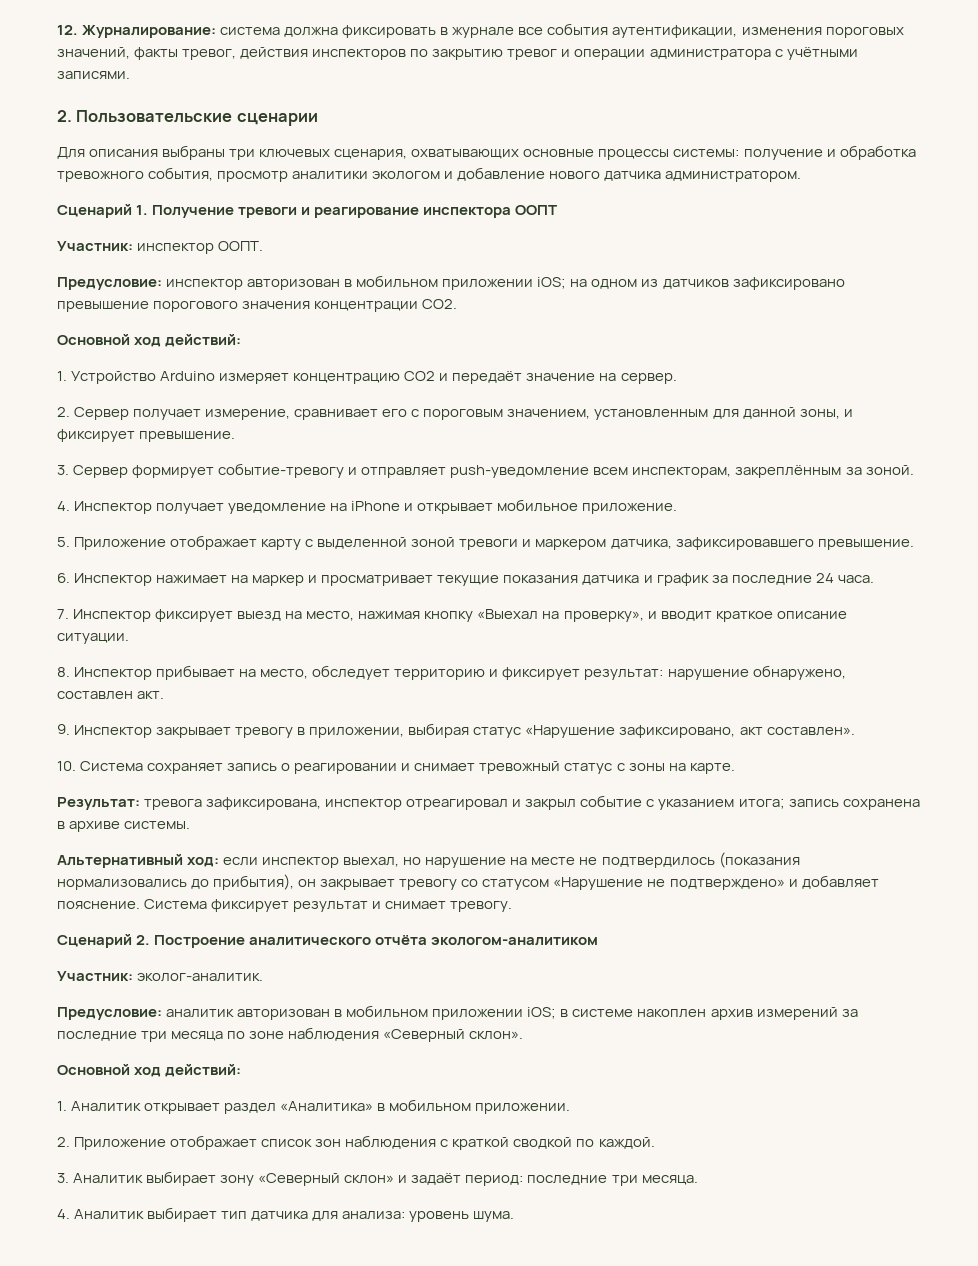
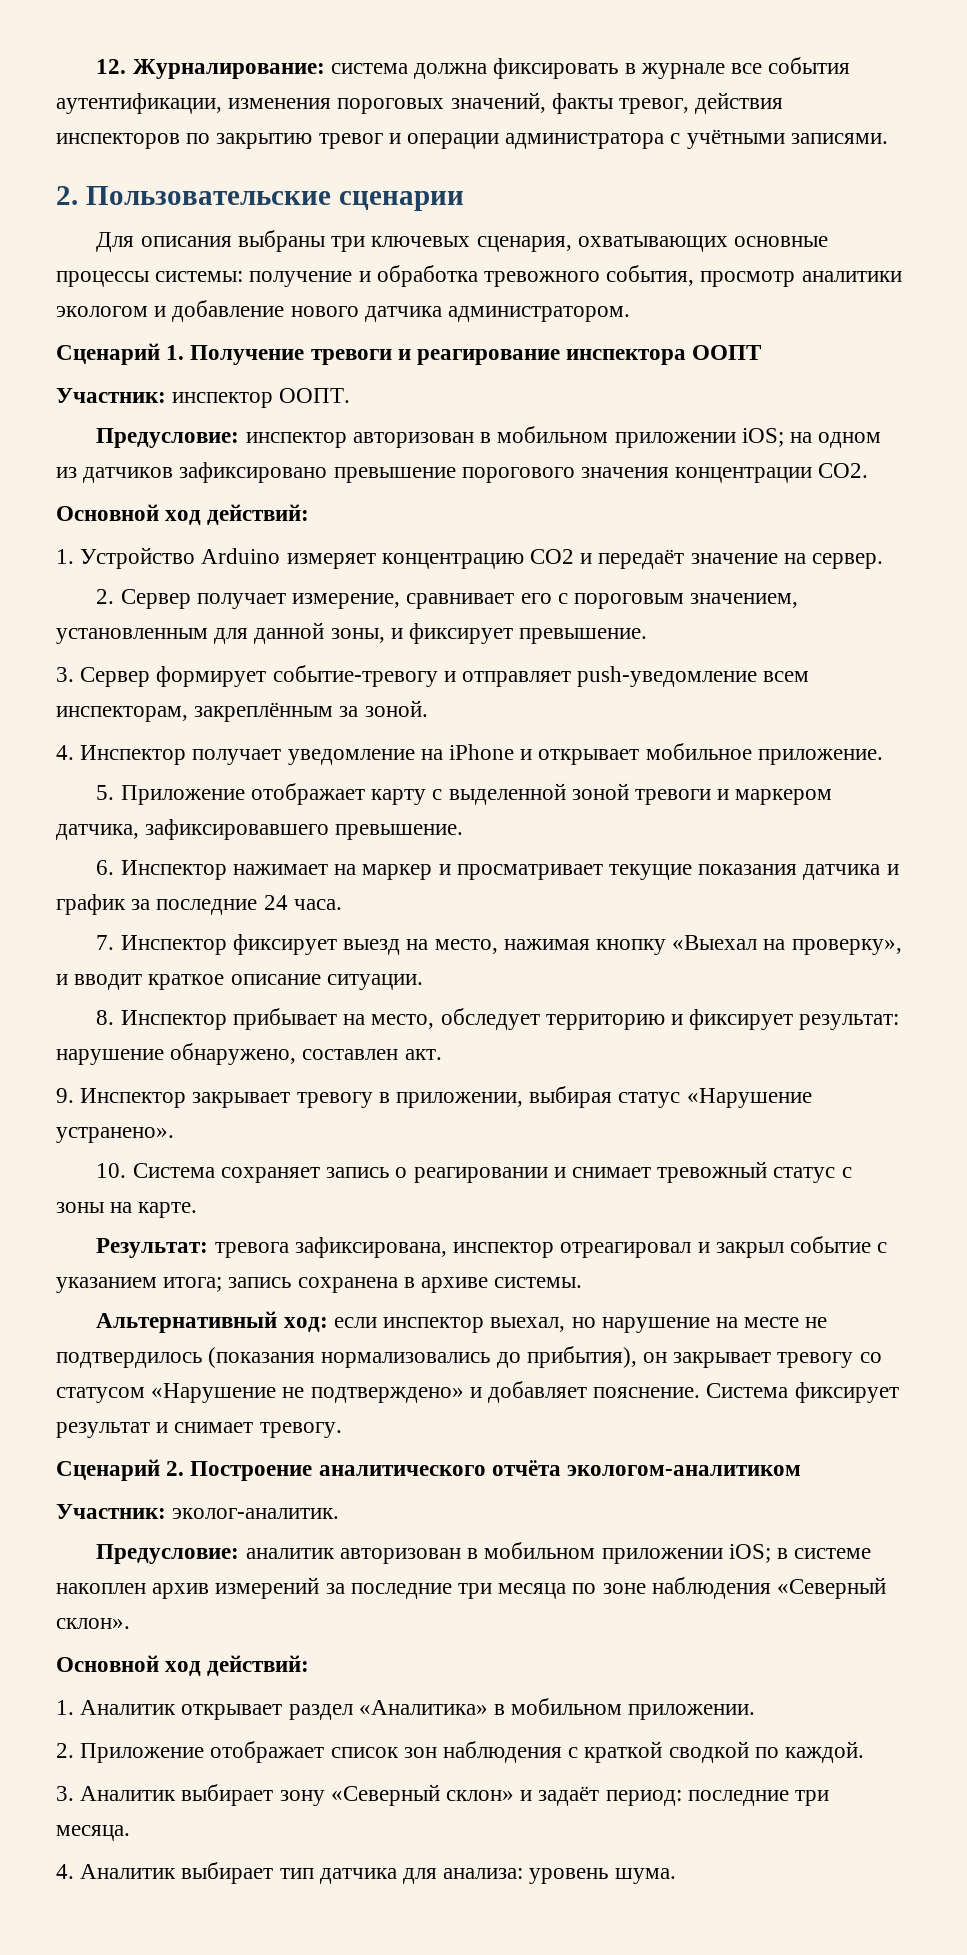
- 9. Инспектор закрывает тревогу в приложении, выбирая статус «Нарушение зафиксировано, акт составлен».
+ 9. Инспектор закрывает тревогу в приложении, выбирая статус «Нарушение устранено».

